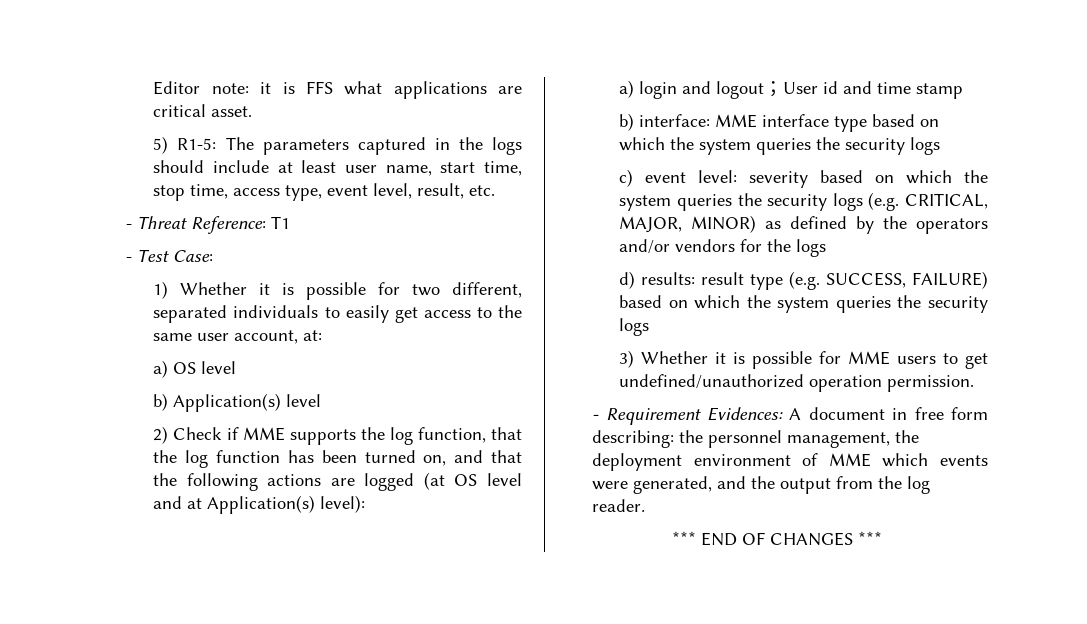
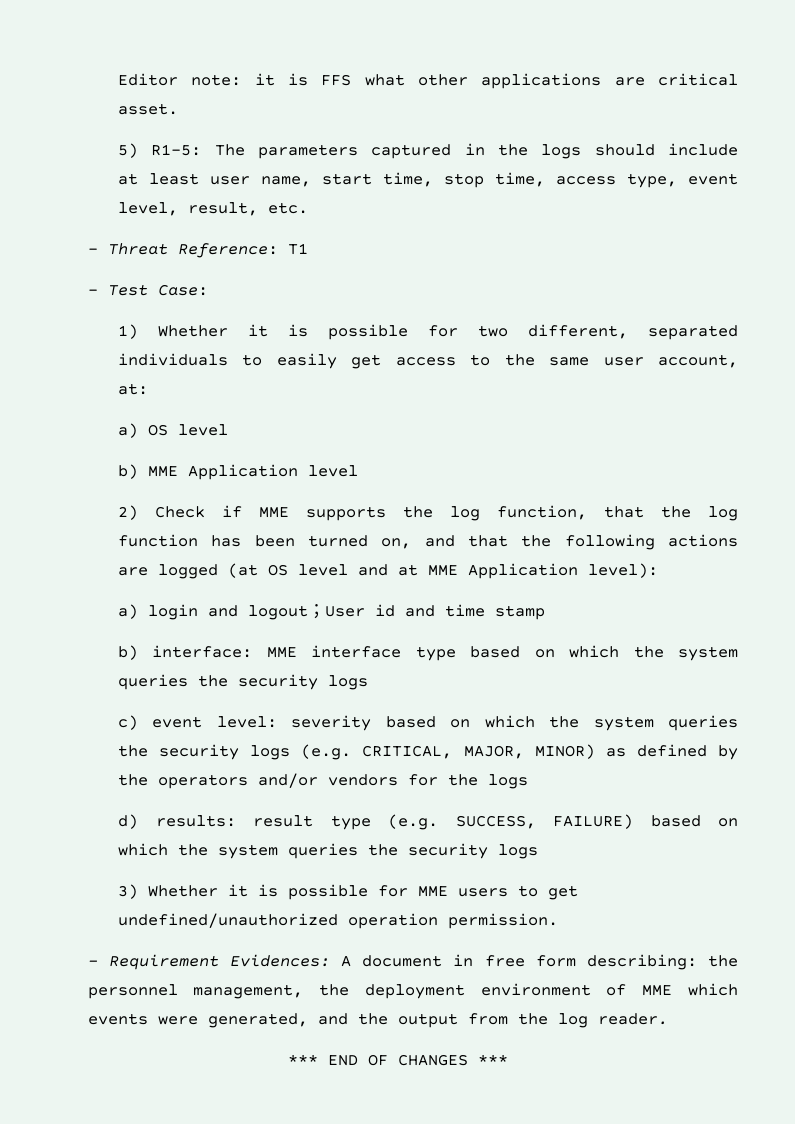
- Editor note: it is FFS what applications are critical asset.
+ Editor note: it is FFS what other applications are critical asset.
- b) Application(s) level
+ b) MME Application level
- 2) Check if MME supports the log function, that the log function has been turned on, and that the following actions are logged (at OS level and at Application(s) level):
+ 2) Check if MME supports the log function, that the log function has been turned on, and that the following actions are logged (at OS level and at MME Application level):

